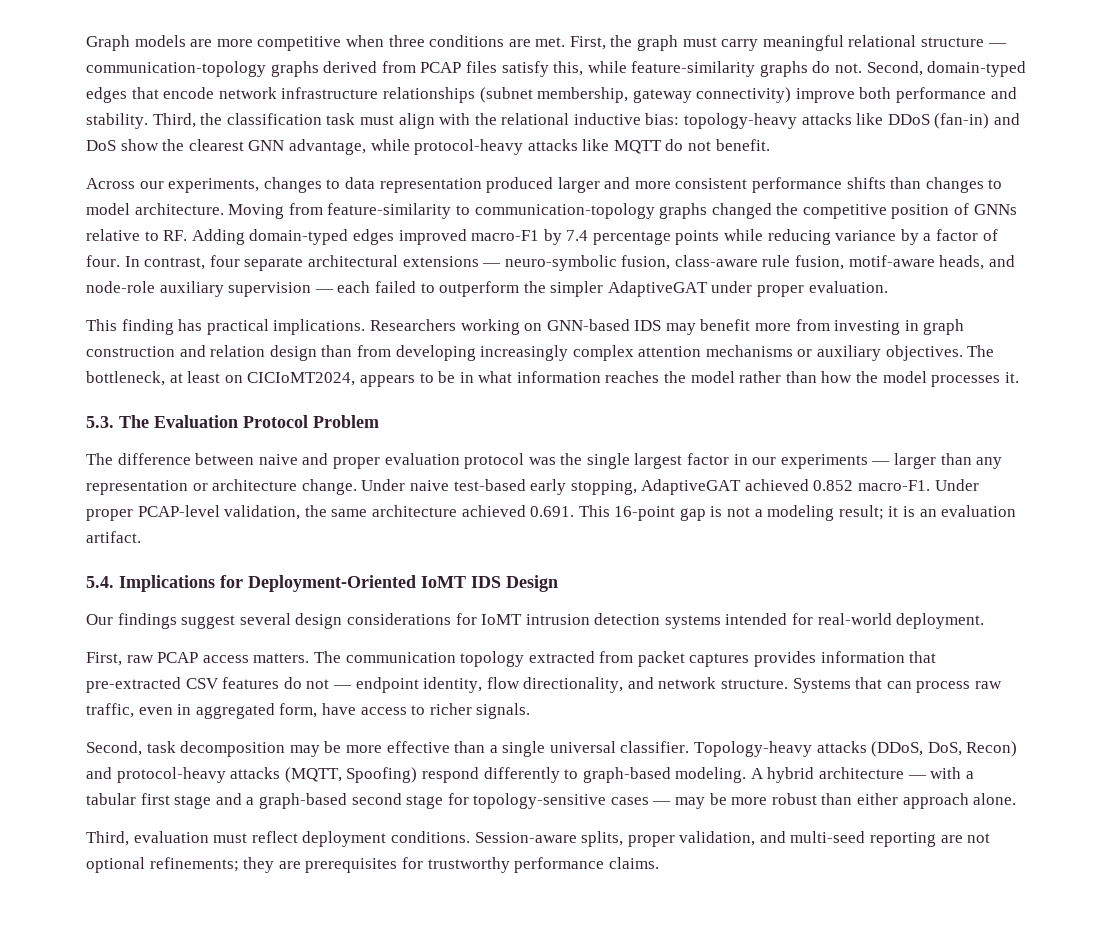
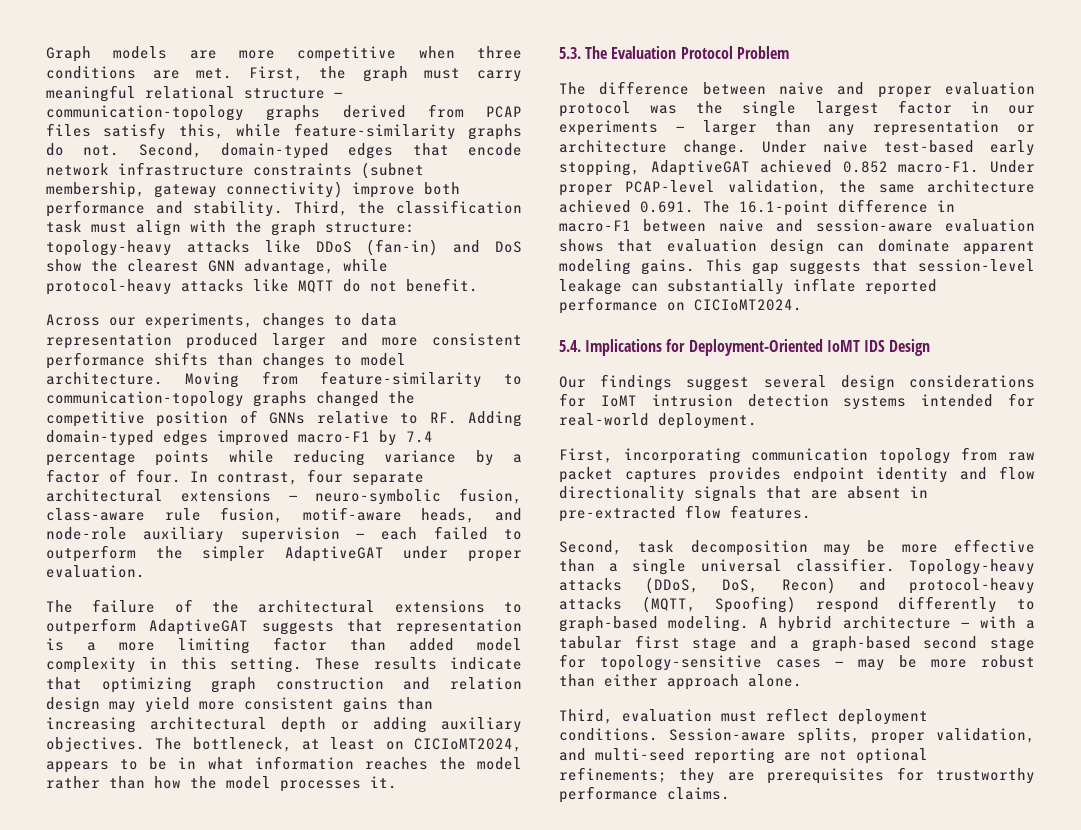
- Second, domain-typed edges that encode network infrastructure relationships (subnet membership, gateway connectivity) improve both performance and stability.
+ Second, domain-typed edges that encode network infrastructure constraints (subnet membership, gateway connectivity) improve both performance and stability.
- Third, the classification task must align with the relational inductive bias: topology-heavy attacks like DDoS (fan-in) and DoS show the clearest GNN advantage, while protocol-heavy attacks like MQTT do not benefit.
+ Third, the classification task must align with the graph structure: topology-heavy attacks like DDoS (fan-in) and DoS show the clearest GNN advantage, while protocol-heavy attacks like MQTT do not benefit.
- This finding has practical implications. Researchers working on GNN-based IDS may benefit more from investing in graph construction and relation design than from developing increasingly complex attention mechanisms or auxiliary objectives.
+ The failure of the architectural extensions to outperform AdaptiveGAT suggests that representation is a more limiting factor than added model complexity in this setting. These results indicate that optimizing graph construction and relation design may yield more consistent gains than increasing architectural depth or adding auxiliary objectives.
- Under proper PCAP-level validation, the same architecture achieved 0.691. This 16-point gap is not a modeling result; it is an evaluation artifact.
+ Under proper PCAP-level validation, the same architecture achieved 0.691. The 16.1-point difference in macro-F1 between naive and session-aware evaluation shows that evaluation design can dominate apparent modeling gains. This gap suggests that session-level leakage can substantially inflate reported performance on CICIoMT2024.
- First, raw PCAP access matters. The communication topology extracted from packet captures provides information that pre-extracted CSV features do not — endpoint identity, flow directionality, and network structure. Systems that can process raw traffic, even in aggregated form, have access to richer signals.
+ First, incorporating communication topology from raw packet captures provides endpoint identity and flow directionality signals that are absent in pre-extracted flow features.

